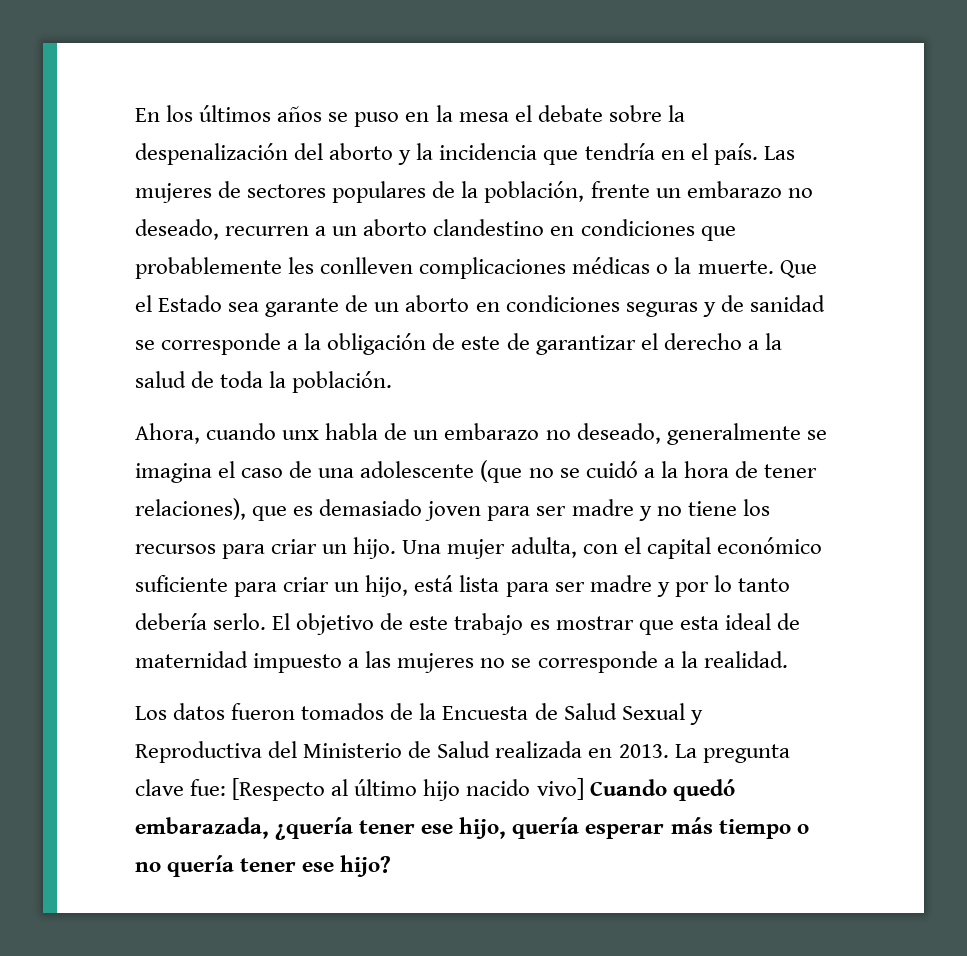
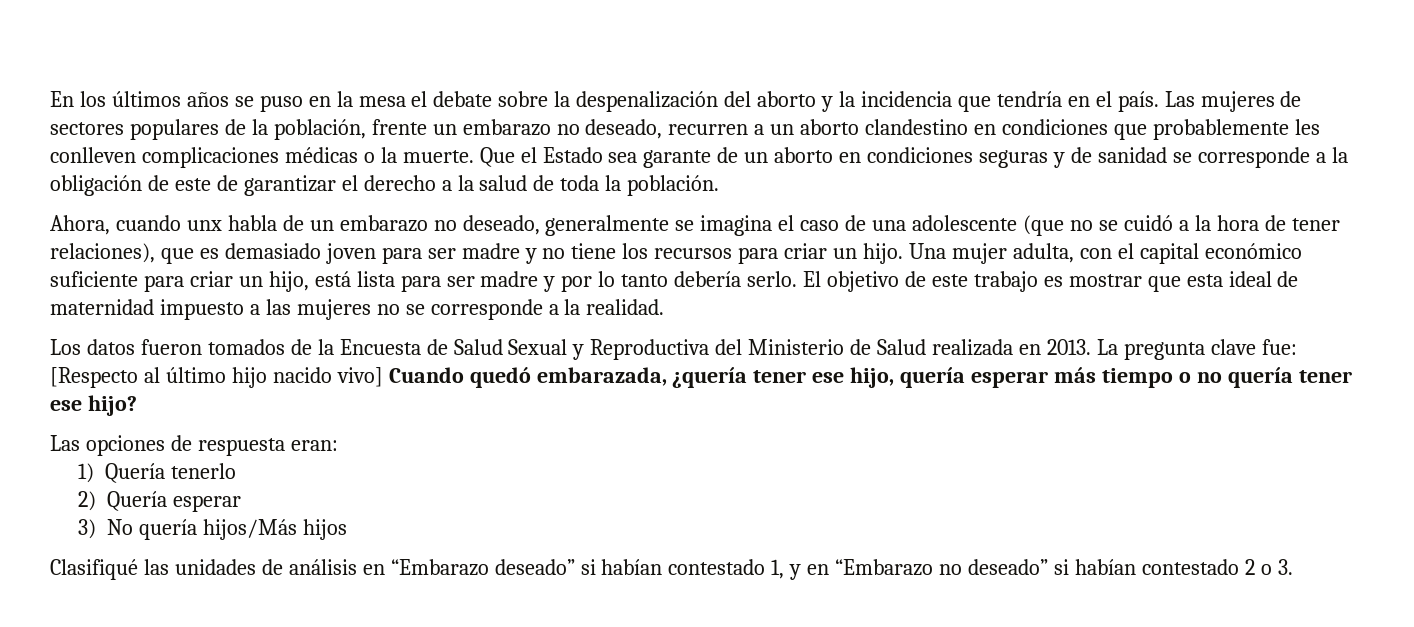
+ Las opciones de respuesta eran:
+ 1) Quería tenerlo
+ 2) Quería esperar
+ 3) No quería hijos/Más hijos
+ Clasifiqué las unidades de análisis en “Embarazo deseado” si habían contestado 1, y en “Embarazo no deseado” si habían contestado 2 o 3.

